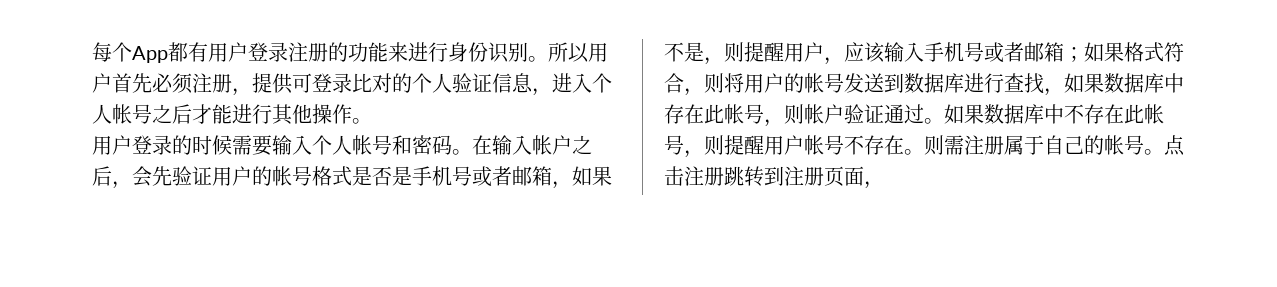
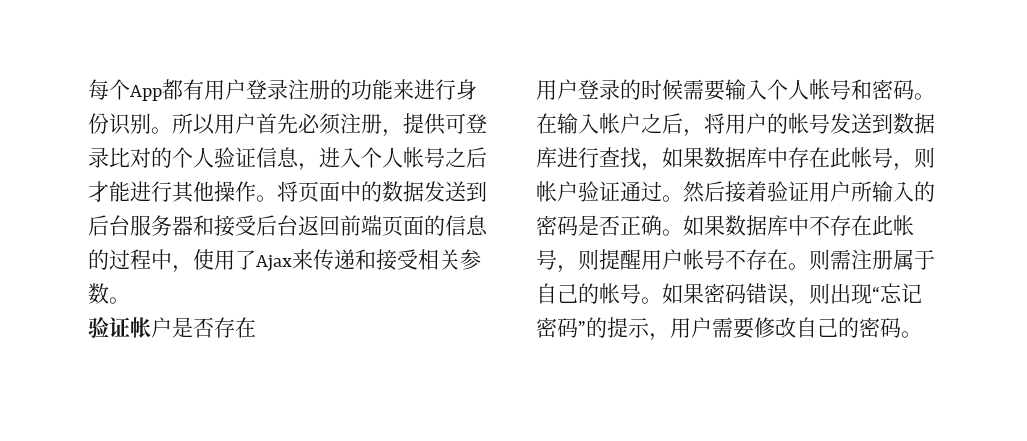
+ 将页面中的数据发送到后台服务器和接受后台返回前端页面的信息的过程中，使用了Ajax来传递和接受相关参数。
+ 验证帐户是否存在
- 在输入帐户之后，会先验证用户的帐号格式是否是手机号或者邮箱，如果不是，则提醒用户，应该输入手机号或者邮箱；如果格式符合，则将用户的帐号发送到数据库进行查找，如果数据库中存在此帐号，则帐户验证通过。
+ 在输入帐户之后，将用户的帐号发送到数据库进行查找，如果数据库中存在此帐号，则帐户验证通过。
+ 然后接着验证用户所输入的密码是否正确。
- 点击注册跳转到注册页面，
+ 如果密码错误，则出现“忘记密码”的提示，用户需要修改自己的密码。

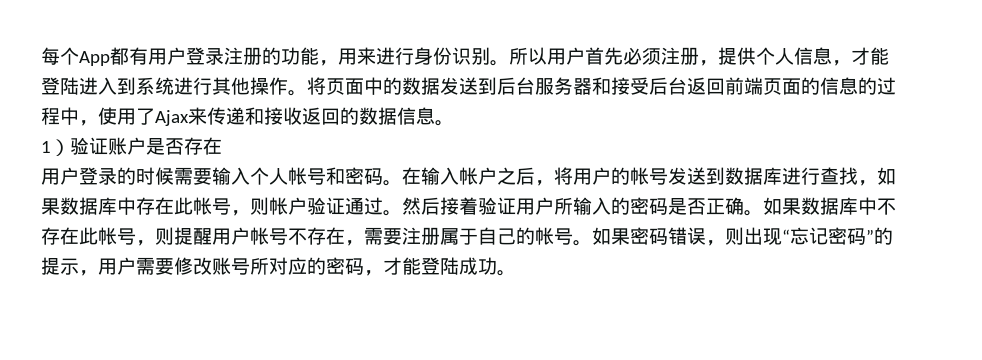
- 每个App都有用户登录注册的功能来进行身份识别。
+ 每个App都有用户登录注册的功能，用来进行身份识别。
- 所以用户首先必须注册，提供可登录比对的个人验证信息，进入个人帐号之后才能进行其他操作。
+ 所以用户首先必须注册，提供个人信息，才能登陆进入到系统进行其他操作。
- 将页面中的数据发送到后台服务器和接受后台返回前端页面的信息的过程中，使用了Ajax来传递和接受相关参数。
- 验证帐户是否存在
+ 将页面中的数据发送到后台服务器和接受后台返回前端页面的信息的过程中，使用了Ajax来传递和接收返回的数据信息。
+ 1）验证账户是否存在
- 如果数据库中不存在此帐号，则提醒用户帐号不存在。则需注册属于自己的帐号。
+ 如果数据库中不存在此帐号，则提醒用户帐号不存在，需要注册属于自己的帐号。
- 如果密码错误，则出现“忘记密码”的提示，用户需要修改自己的密码。
+ 如果密码错误，则出现“忘记密码”的提示，用户需要修改账号所对应的密码，才能登陆成功。

